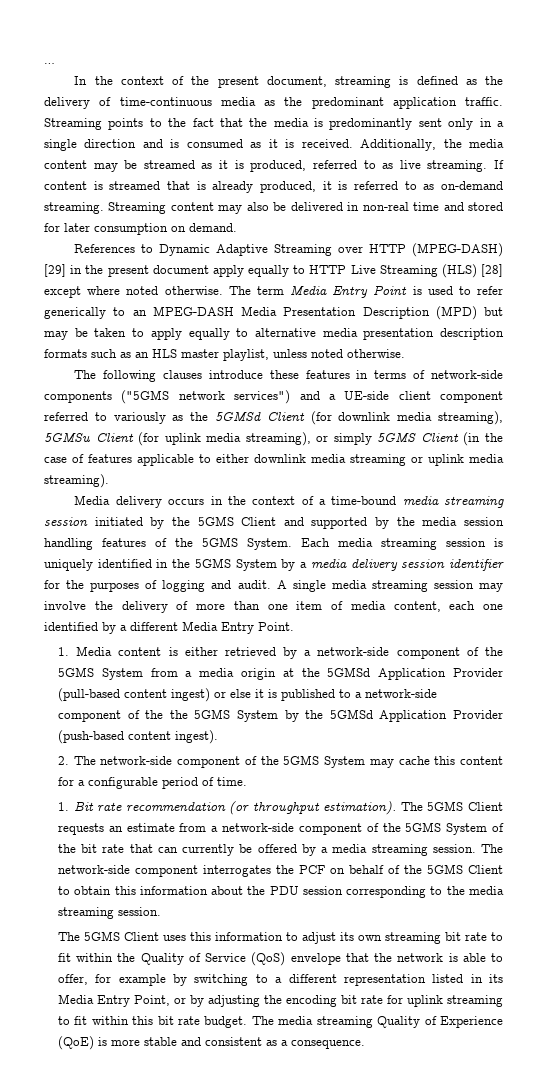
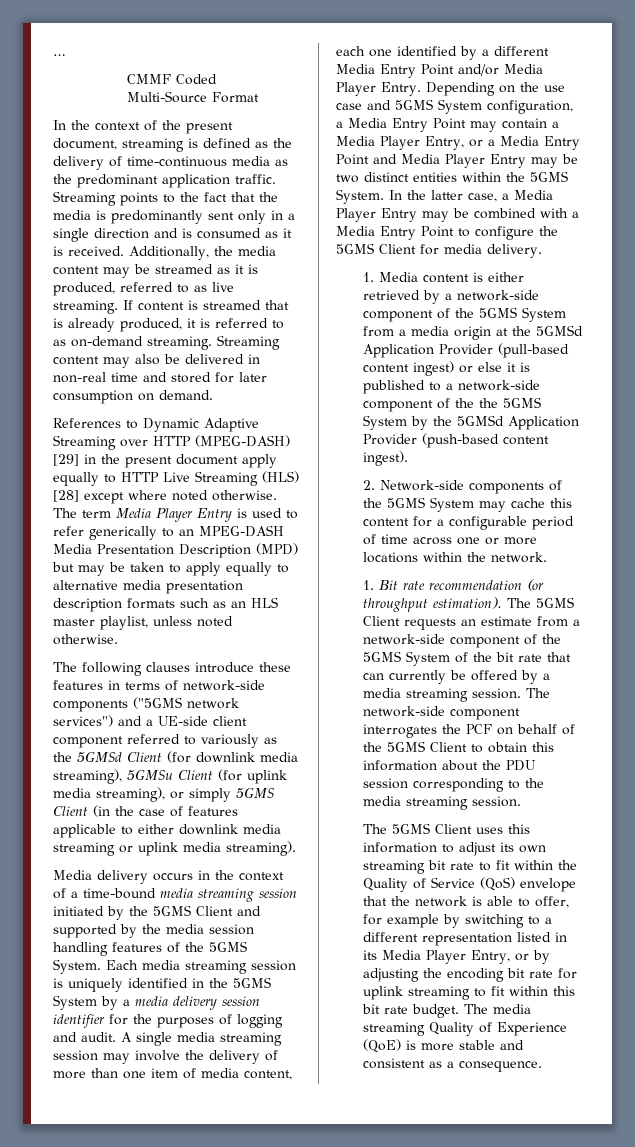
+ CMMF Coded Multi-Source Format
- The term Media Entry Point is used to refer generically to an MPEG-DASH Media Presentation Description (MPD) but may be taken to apply equally to alternative media presentation description formats such as an HLS master playlist, unless noted otherwise.
+ The term Media Player Entry is used to refer generically to an MPEG-DASH Media Presentation Description (MPD) but may be taken to apply equally to alternative media presentation description formats such as an HLS master playlist, unless noted otherwise.
- A single media streaming session may involve the delivery of more than one item of media content, each one identified by a different Media Entry Point.
+ A single media streaming session may involve the delivery of more than one item of media content, each one identified by a different Media Entry Point and/or Media Player Entry. Depending on the use case and 5GMS System configuration, a Media Entry Point may contain a Media Player Entry, or a Media Entry Point and Media Player Entry may be two distinct entities within the 5GMS System. In the latter case, a Media Player Entry may be combined with a Media Entry Point to configure the 5GMS Client for media delivery.
- 2. The network-side component of the 5GMS System may cache this content for a configurable period of time.
+ 2. Network-side components of the 5GMS System may cache this content for a configurable period of time across one or more locations within the network.
- The 5GMS Client uses this information to adjust its own streaming bit rate to fit within the Quality of Service (QoS) envelope that the network is able to offer, for example by switching to a different representation listed in its Media Entry Point, or by adjusting the encoding bit rate for uplink streaming to fit within this bit rate budget.
+ The 5GMS Client uses this information to adjust its own streaming bit rate to fit within the Quality of Service (QoS) envelope that the network is able to offer, for example by switching to a different representation listed in its Media Player Entry, or by adjusting the encoding bit rate for uplink streaming to fit within this bit rate budget.

